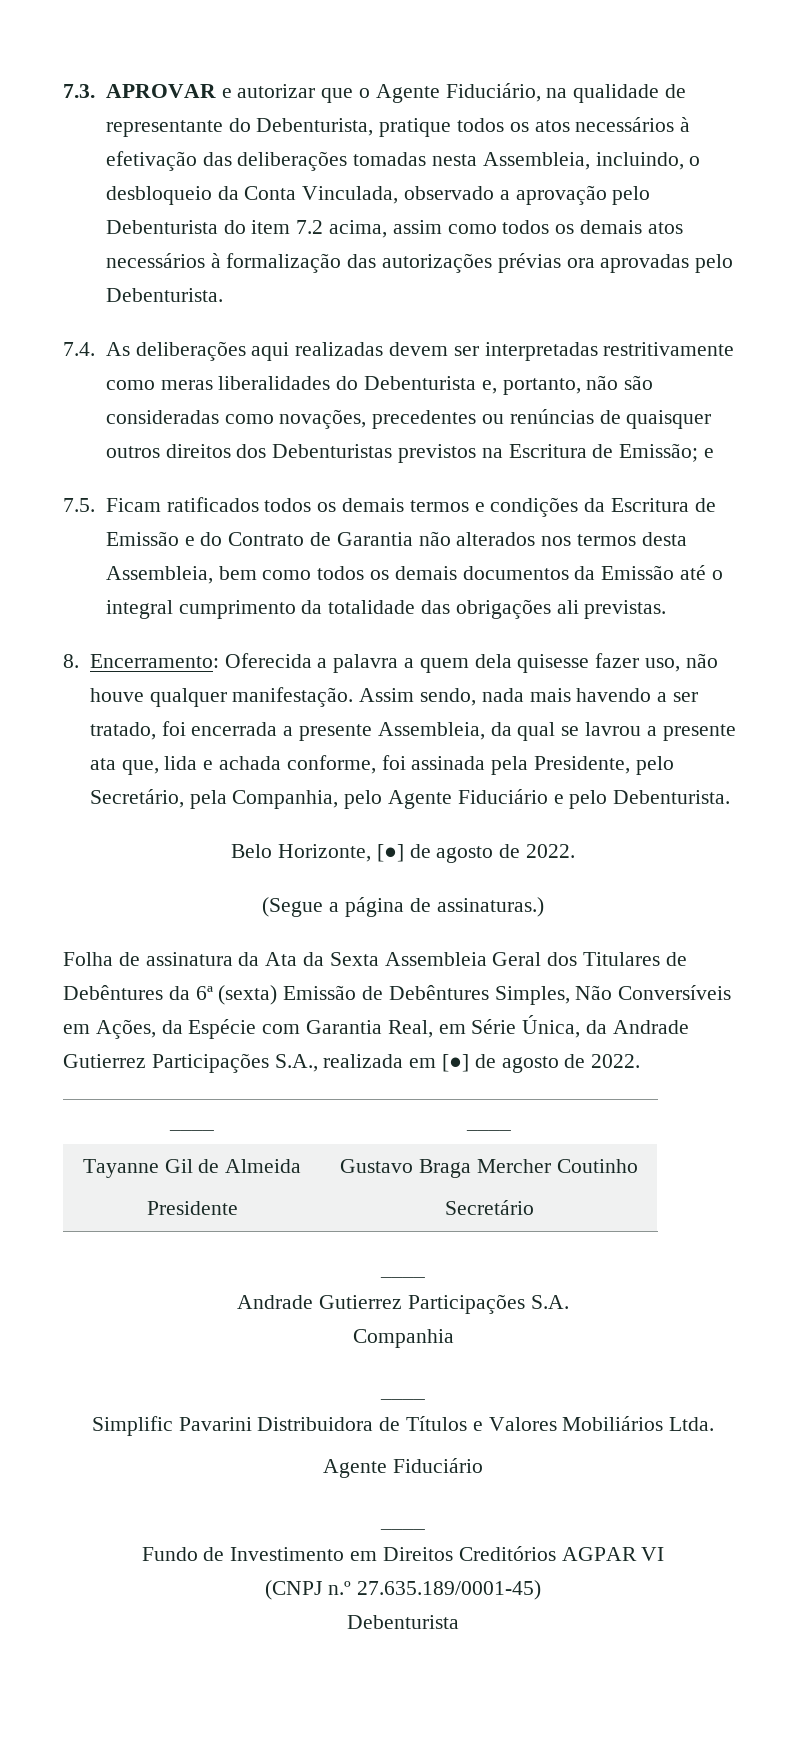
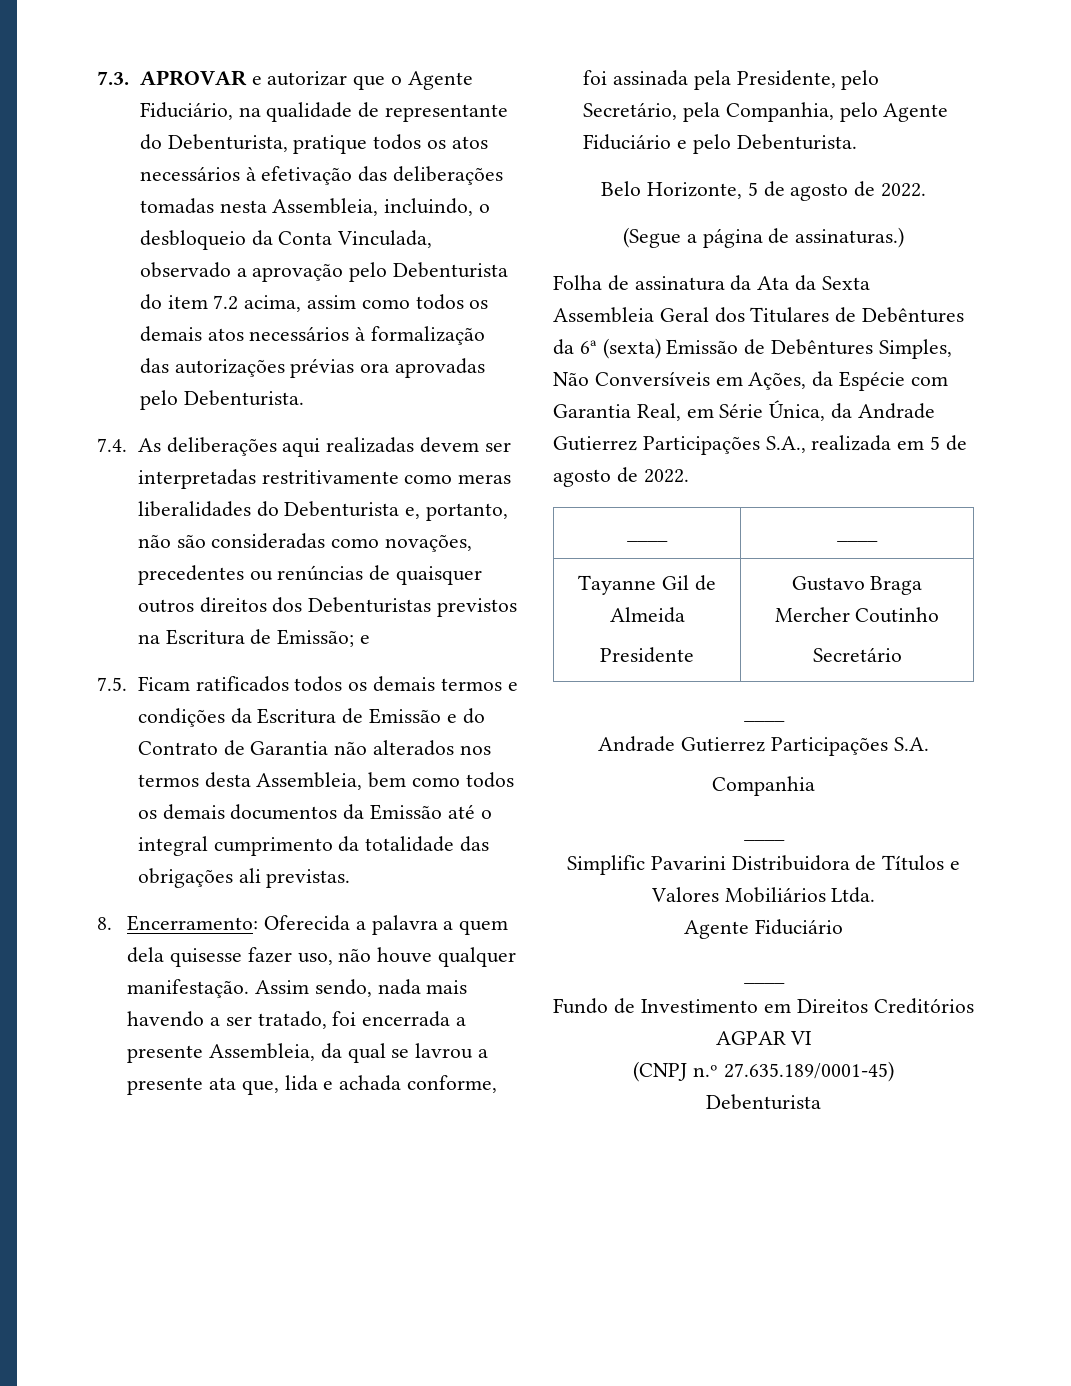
- Belo Horizonte, [●] de agosto de 2022.
+ Belo Horizonte, 5 de agosto de 2022.
- Folha de assinatura da Ata da Sexta Assembleia Geral dos Titulares de Debêntures da 6ª (sexta) Emissão de Debêntures Simples, Não Conversíveis em Ações, da Espécie com Garantia Real, em Série Única, da Andrade Gutierrez Participações S.A., realizada em [●] de agosto de 2022.
+ Folha de assinatura da Ata da Sexta Assembleia Geral dos Titulares de Debêntures da 6ª (sexta) Emissão de Debêntures Simples, Não Conversíveis em Ações, da Espécie com Garantia Real, em Série Única, da Andrade Gutierrez Participações S.A., realizada em 5 de agosto de 2022.

